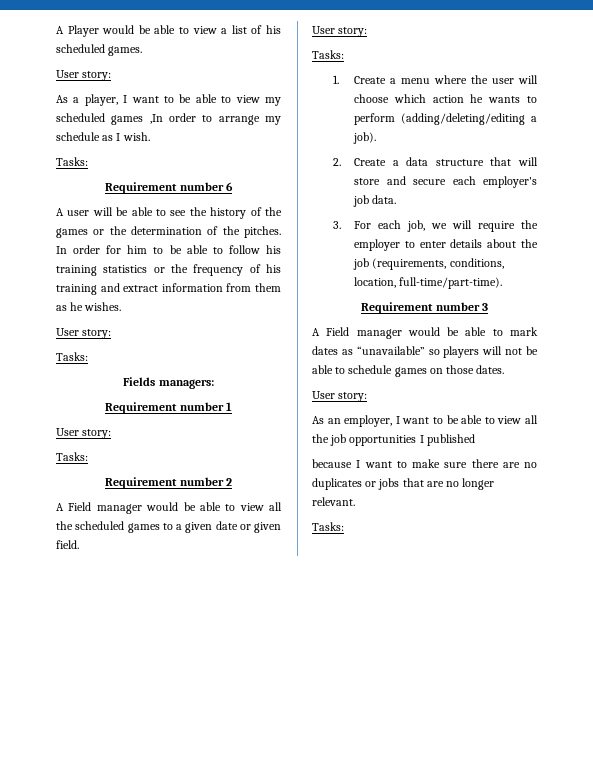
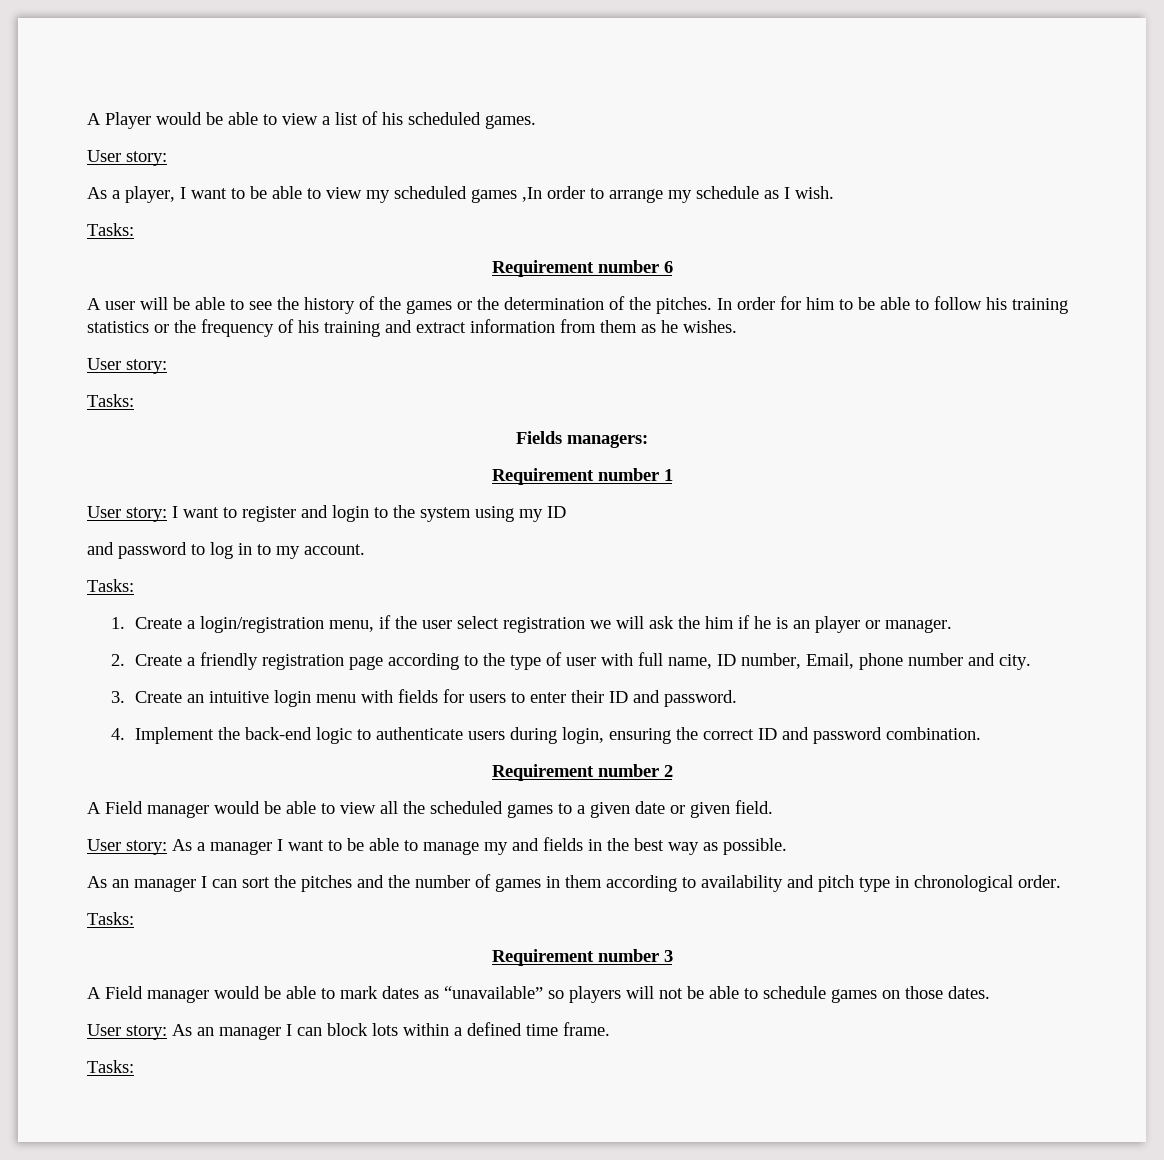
  Requirement number 1
- User story:
+ User story: I want to register and login to the system using my ID
+ and password to log in to my account.
  Tasks:
+ 1. Create a login/registration menu, if the user select registration we will ask the him if he is an player or manager.
+ 2. Create a friendly registration page according to the type of user with full name, ID number, Email, phone number and city.
+ 3. Create an intuitive login menu with fields for users to enter their ID and password.
+ 4. Implement the back-end logic to authenticate users during login, ensuring the correct ID and password combination.
  A Field manager would be able to view all the scheduled games to a given date or given field.
- User story:
+ User story: As a manager I want to be able to manage my and fields in the best way as possible.
+ As an manager I can sort the pitches and the number of games in them according to availability and pitch type in chronological order.
  Tasks:
- 1. Create a menu where the user will choose which action he wants to perform (adding/deleting/editing a job).
- 2. Create a data structure that will store and secure each employer's job data.
- 3. For each job, we will require the employer to enter details about the job (requirements, conditions, location, full-time/part-time).
  A Field manager would be able to mark dates as “unavailable” so players will not be able to schedule games on those dates.
- User story:
- As an employer, I want to be able to view all the job opportunities I published
- because I want to make sure there are no duplicates or jobs that are no longer relevant.
+ User story: As an manager I can block lots within a defined time frame.

